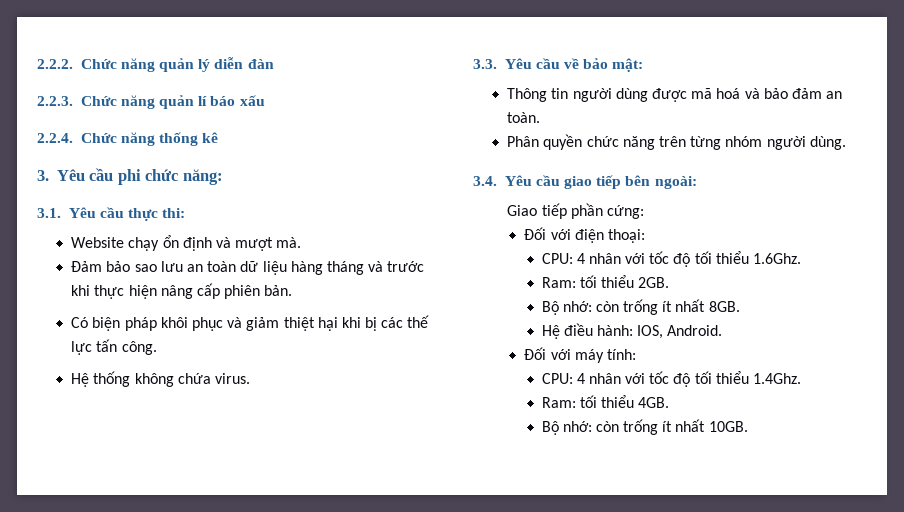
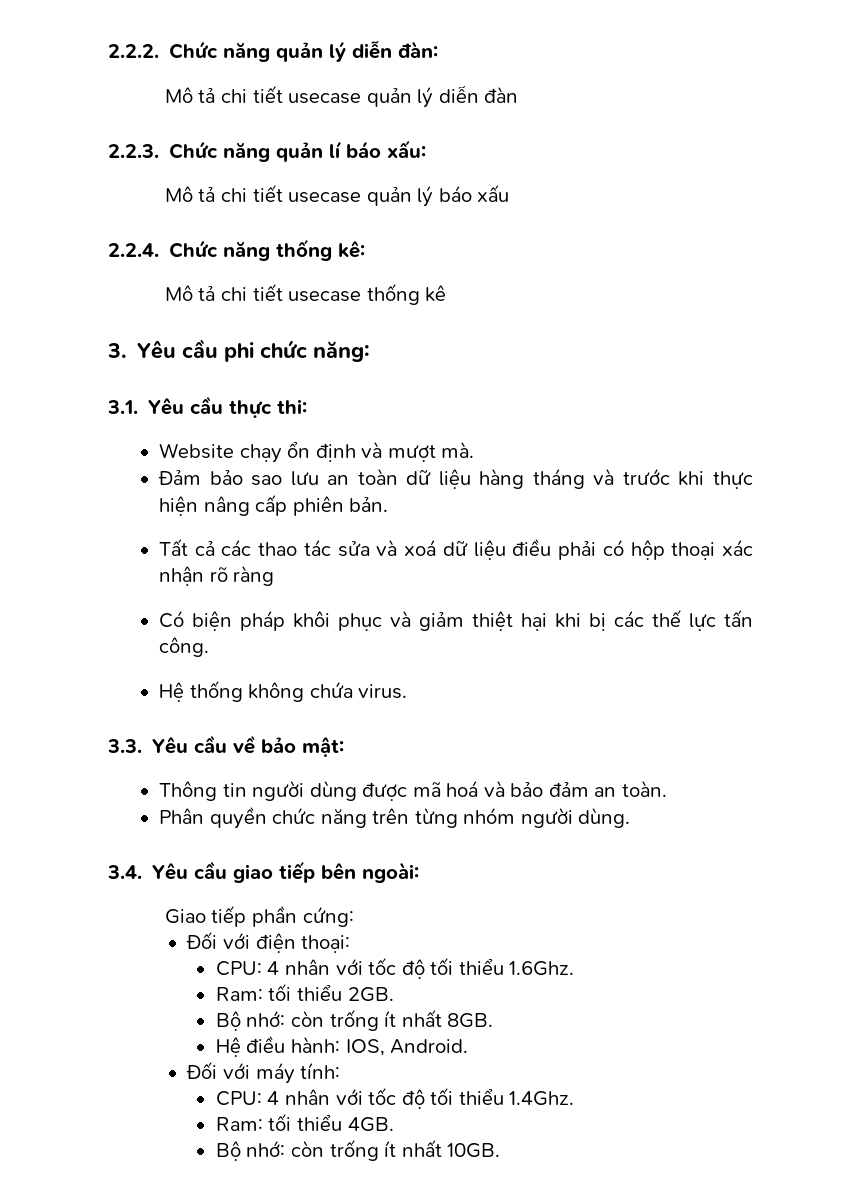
- 2.2.2. Chức năng quản lý diễn đàn
+ 2.2.2. Chức năng quản lý diễn đàn:
+ Mô tả chi tiết usecase quản lý diễn đàn
- 2.2.3. Chức năng quản lí báo xấu
+ 2.2.3. Chức năng quản lí báo xấu:
+ Mô tả chi tiết usecase quản lý báo xấu
- 2.2.4. Chức năng thống kê
+ 2.2.4. Chức năng thống kê:
+ Mô tả chi tiết usecase thống kê
+ Tất cả các thao tác sửa và xoá dữ liệu điều phải có hộp thoại xác nhận rõ ràng

